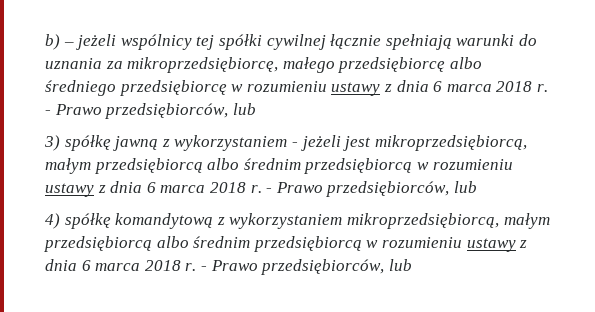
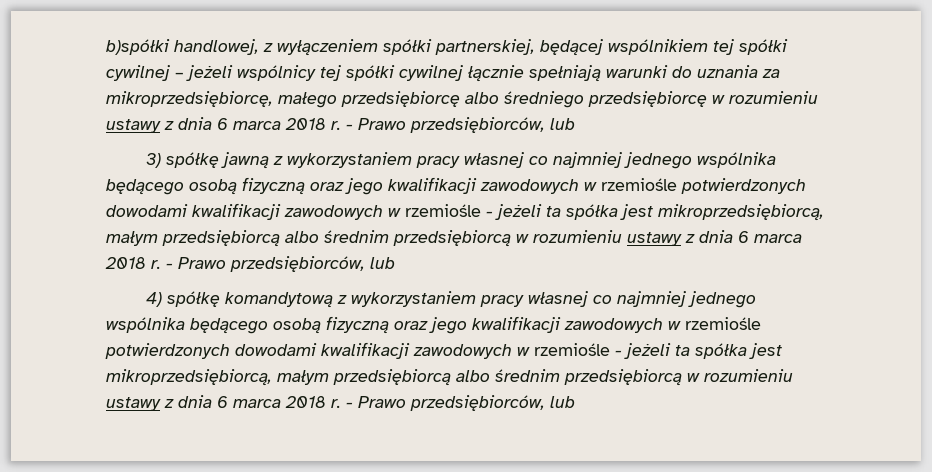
- b) – jeżeli wspólnicy tej spółki cywilnej łącznie spełniają warunki do uznania za mikroprzedsiębiorcę, małego przedsiębiorcę albo średniego przedsiębiorcę w rozumieniu ustawy z dnia 6 marca 2018 r.
+ b)spółki handlowej, z wyłączeniem spółki partnerskiej, będącej wspólnikiem tej spółki cywilnej – jeżeli wspólnicy tej spółki cywilnej łącznie spełniają warunki do uznania za mikroprzedsiębiorcę, małego przedsiębiorcę albo średniego przedsiębiorcę w rozumieniu ustawy z dnia 6 marca 2018 r.
- 3) spółkę jawną z wykorzystaniem - jeżeli jest mikroprzedsiębiorcą, małym przedsiębiorcą albo średnim przedsiębiorcą w rozumieniu ustawy z dnia 6 marca 2018 r.
+ 3) spółkę jawną z wykorzystaniem pracy własnej co najmniej jednego wspólnika będącego osobą fizyczną oraz jego kwalifikacji zawodowych w rzemiośle potwierdzonych dowodami kwalifikacji zawodowych w rzemiośle - jeżeli ta spółka jest mikroprzedsiębiorcą, małym przedsiębiorcą albo średnim przedsiębiorcą w rozumieniu ustawy z dnia 6 marca 2018 r.
- 4) spółkę komandytową z wykorzystaniem mikroprzedsiębiorcą, małym przedsiębiorcą albo średnim przedsiębiorcą w rozumieniu ustawy z dnia 6 marca 2018 r.
+ 4) spółkę komandytową z wykorzystaniem pracy własnej co najmniej jednego wspólnika będącego osobą fizyczną oraz jego kwalifikacji zawodowych w rzemiośle potwierdzonych dowodami kwalifikacji zawodowych w rzemiośle - jeżeli ta spółka jest mikroprzedsiębiorcą, małym przedsiębiorcą albo średnim przedsiębiorcą w rozumieniu ustawy z dnia 6 marca 2018 r.

